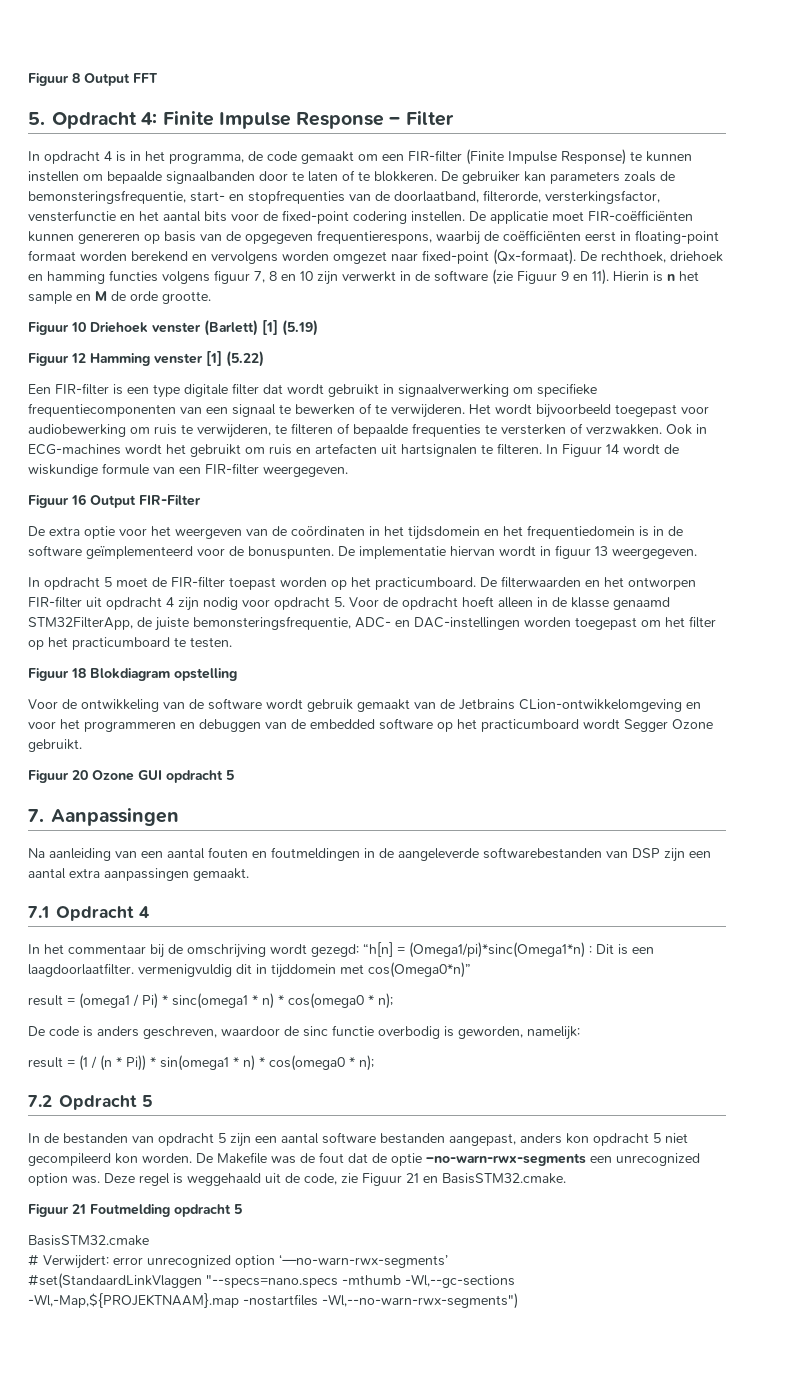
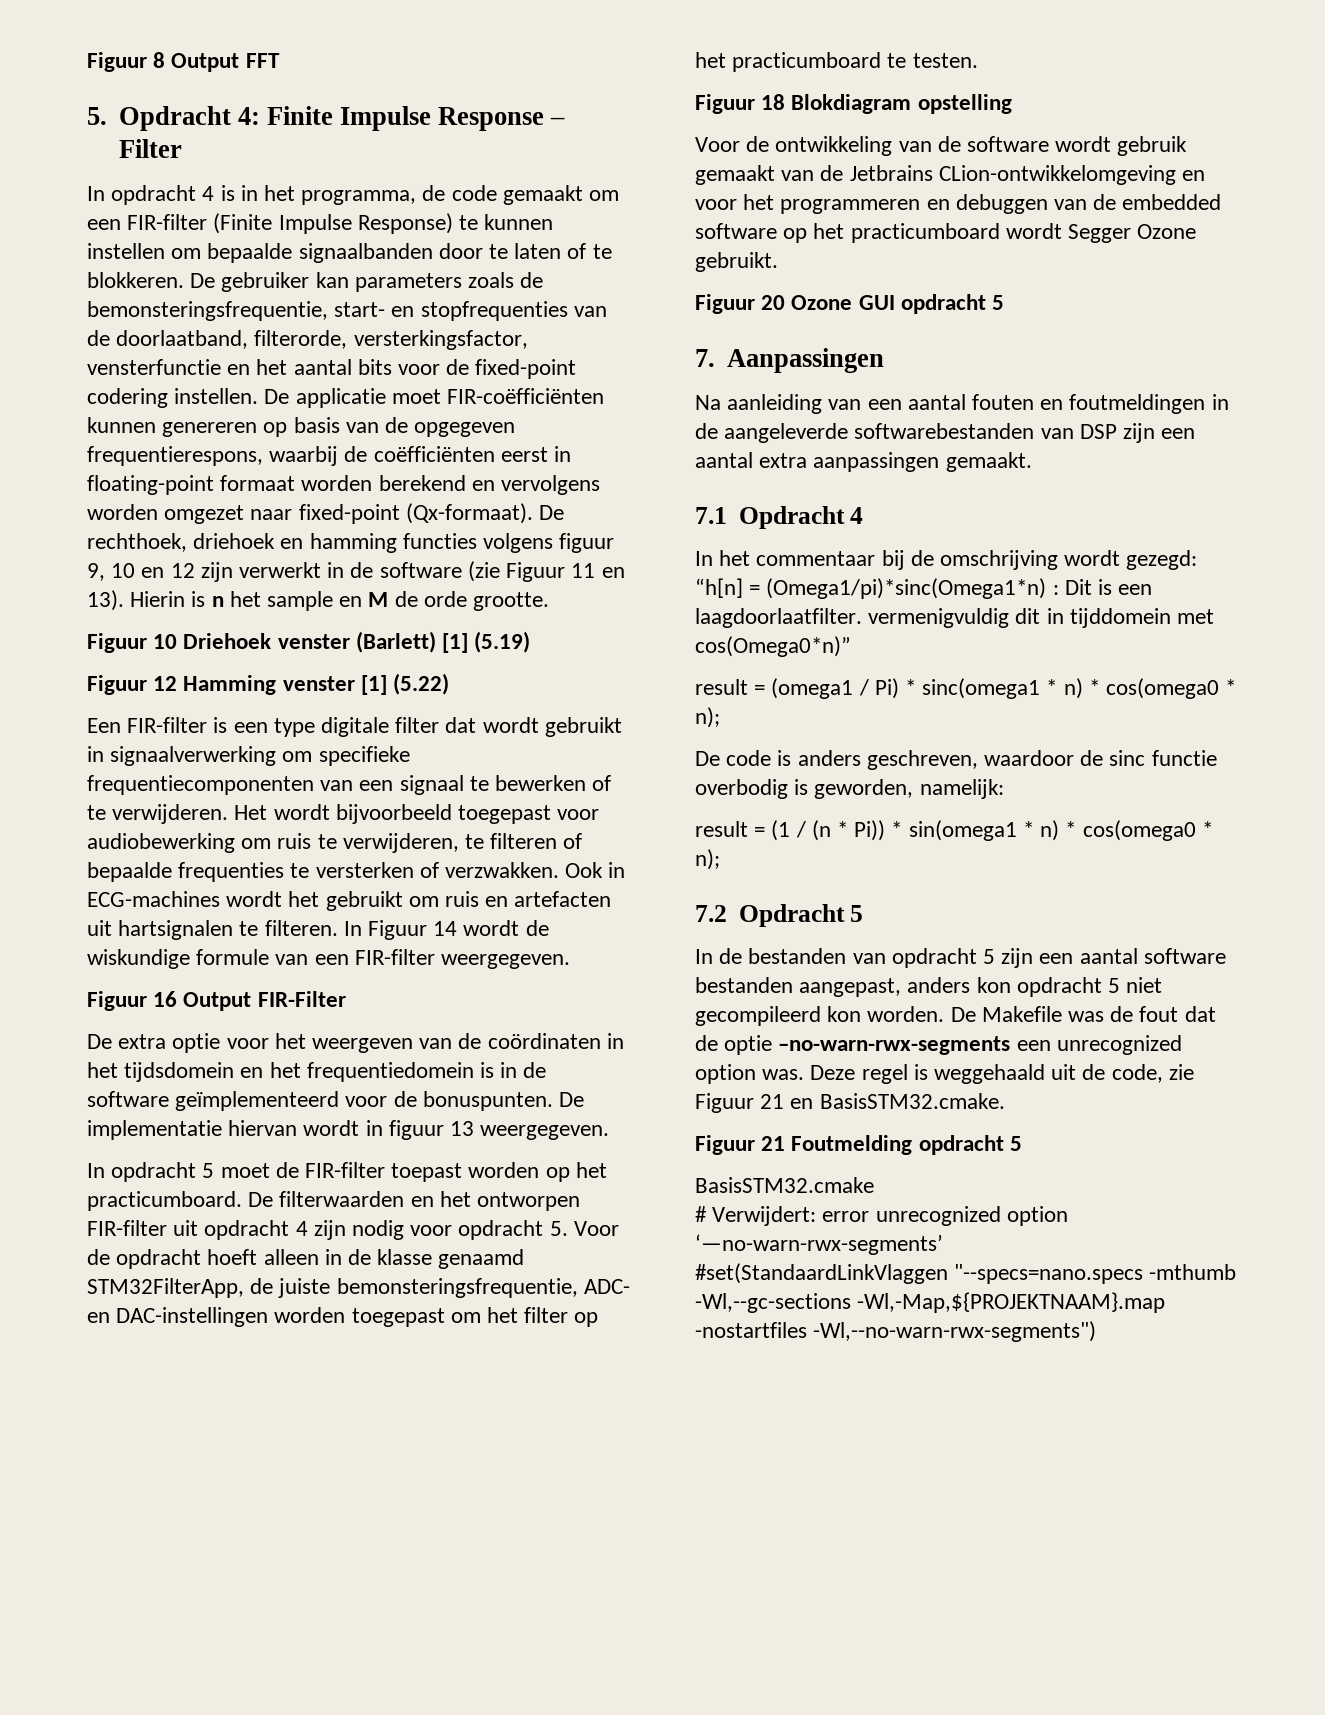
- De rechthoek, driehoek en hamming functies volgens figuur 7, 8 en 10 zijn verwerkt in de software (zie Figuur 9 en 11).
+ De rechthoek, driehoek en hamming functies volgens figuur 9, 10 en 12 zijn verwerkt in de software (zie Figuur 11 en 13).

